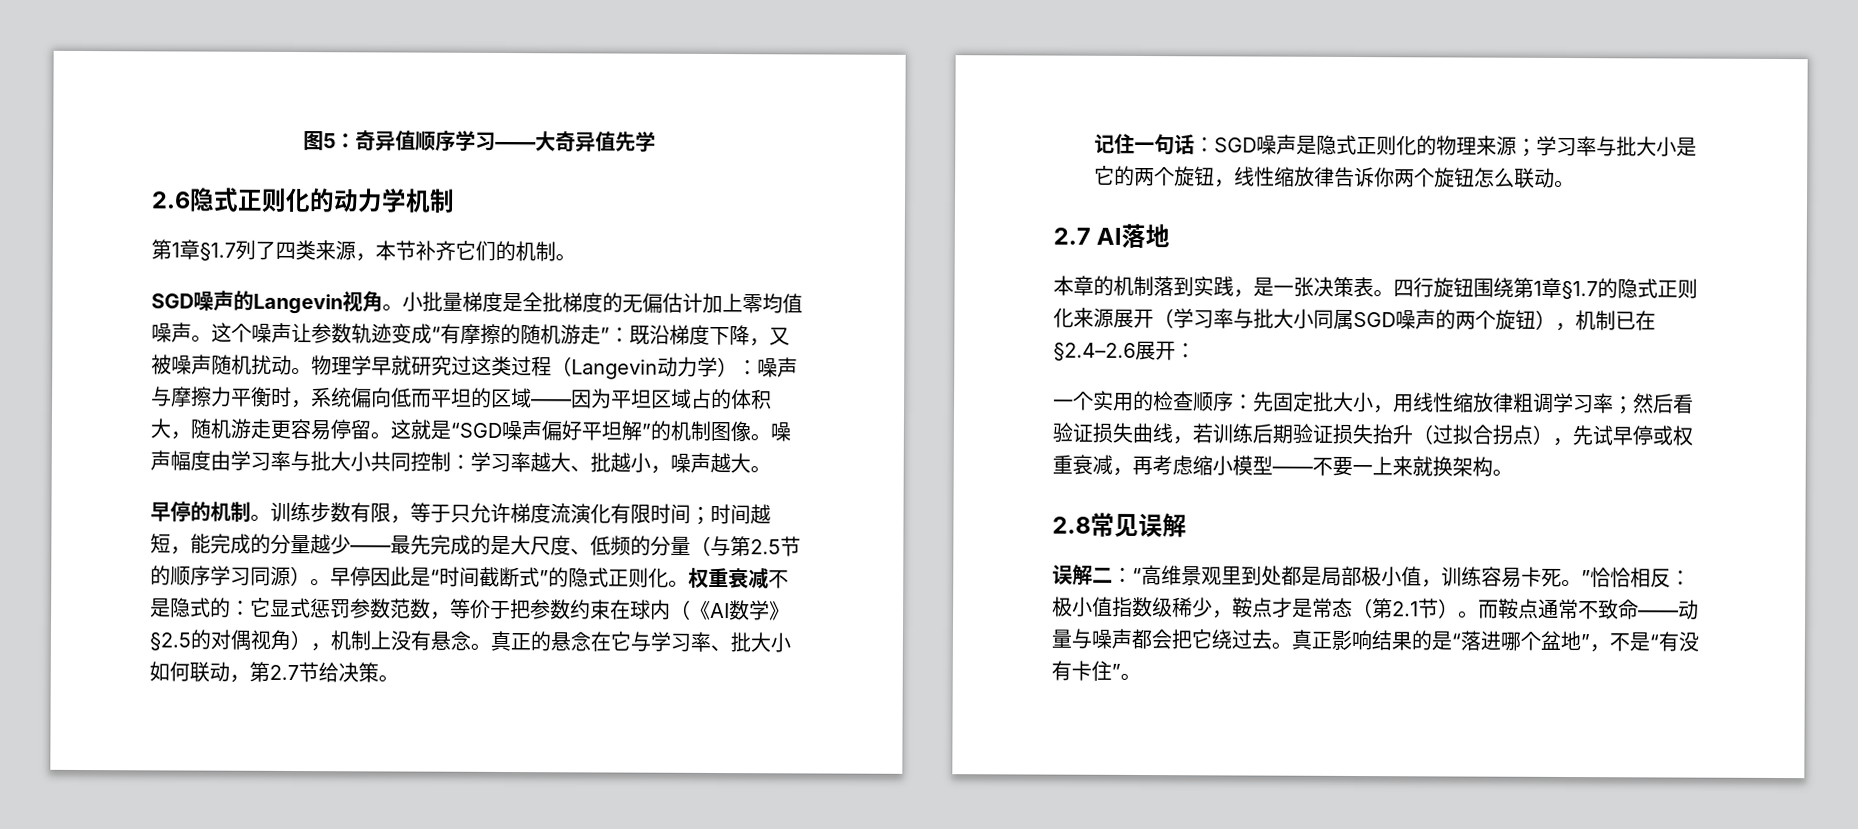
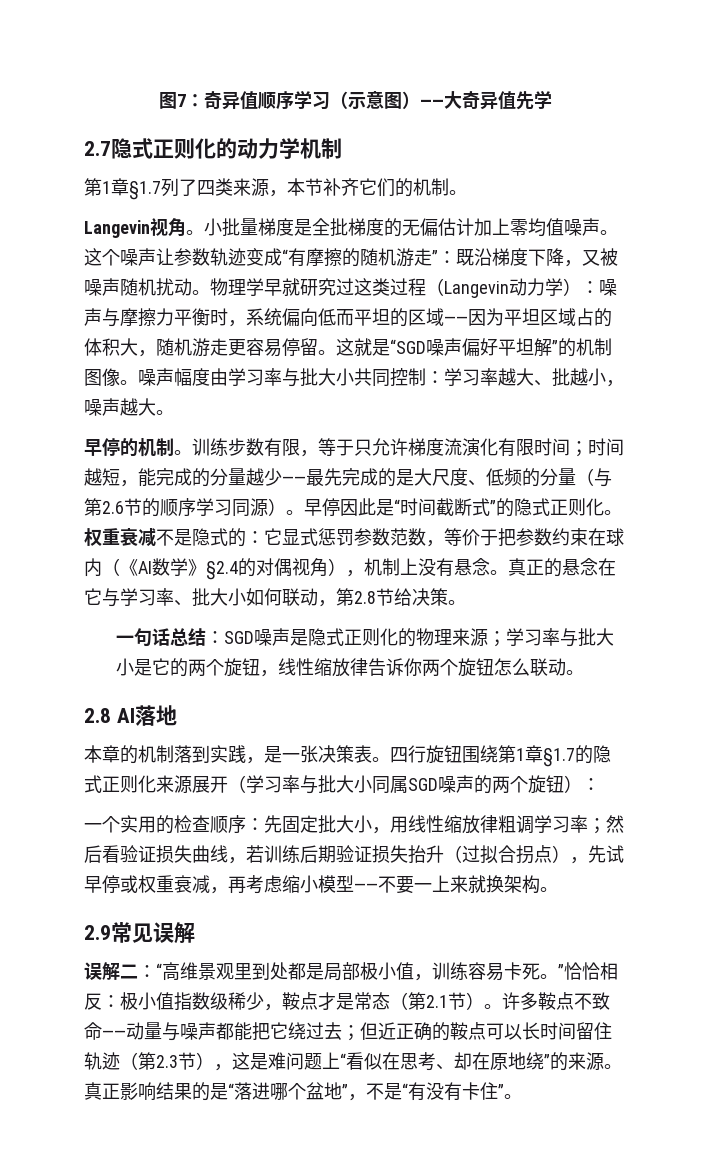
- 图5：奇异值顺序学习——大奇异值先学
+ 图7：奇异值顺序学习（示意图）——大奇异值先学
- 2.6隐式正则化的动力学机制
+ 2.7隐式正则化的动力学机制
- SGD噪声的Langevin视角。
+ Langevin视角。
- 训练步数有限，等于只允许梯度流演化有限时间；时间越短，能完成的分量越少——最先完成的是大尺度、低频的分量（与第2.5节的顺序学习同源）。
+ 训练步数有限，等于只允许梯度流演化有限时间；时间越短，能完成的分量越少——最先完成的是大尺度、低频的分量（与第2.6节的顺序学习同源）。
- 权重衰减不是隐式的：它显式惩罚参数范数，等价于把参数约束在球内（《AI数学》§2.5的对偶视角），机制上没有悬念。
+ 权重衰减不是隐式的：它显式惩罚参数范数，等价于把参数约束在球内（《AI数学》§2.4的对偶视角），机制上没有悬念。
- 真正的悬念在它与学习率、批大小如何联动，第2.7节给决策。
+ 真正的悬念在它与学习率、批大小如何联动，第2.8节给决策。
- 记住一句话：SGD噪声是隐式正则化的物理来源；学习率与批大小是它的两个旋钮，线性缩放律告诉你两个旋钮怎么联动。
+ 一句话总结：SGD噪声是隐式正则化的物理来源；学习率与批大小是它的两个旋钮，线性缩放律告诉你两个旋钮怎么联动。
- 2.7 AI落地
+ 2.8 AI落地
- 四行旋钮围绕第1章§1.7的隐式正则化来源展开（学习率与批大小同属SGD噪声的两个旋钮），机制已在§2.4–2.6展开：
+ 四行旋钮围绕第1章§1.7的隐式正则化来源展开（学习率与批大小同属SGD噪声的两个旋钮）：
- 2.8常见误解
+ 2.9常见误解
- 而鞍点通常不致命——动量与噪声都会把它绕过去。
+ 许多鞍点不致命——动量与噪声都能把它绕过去；但近正确的鞍点可以长时间留住轨迹（第2.3节），这是难问题上“看似在思考、却在原地绕”的来源。

